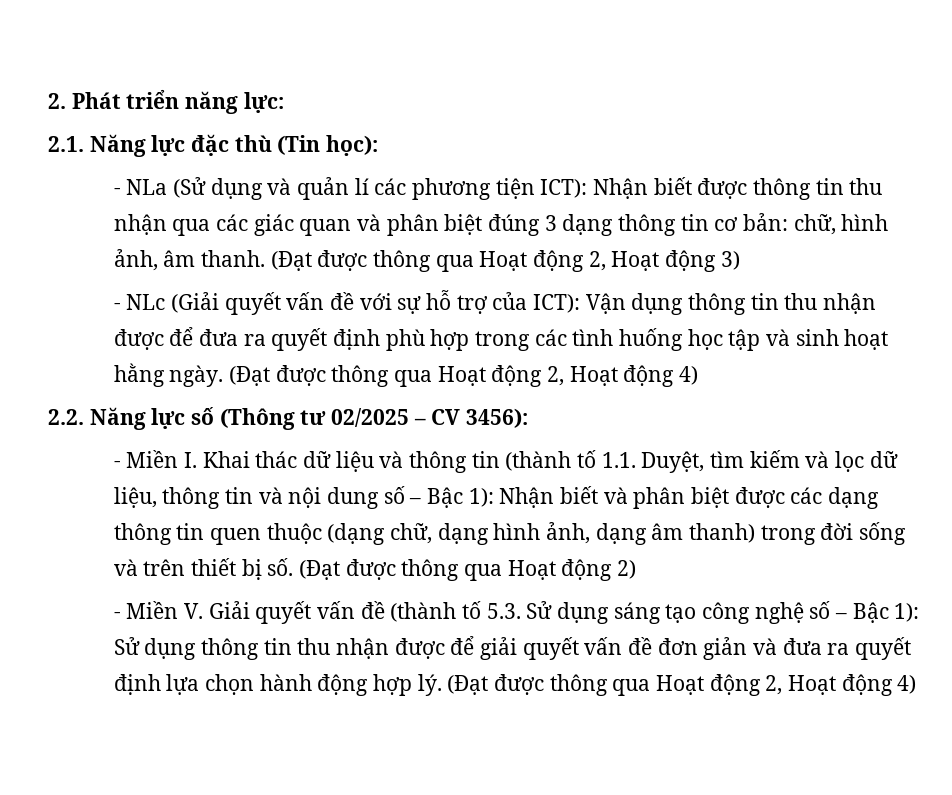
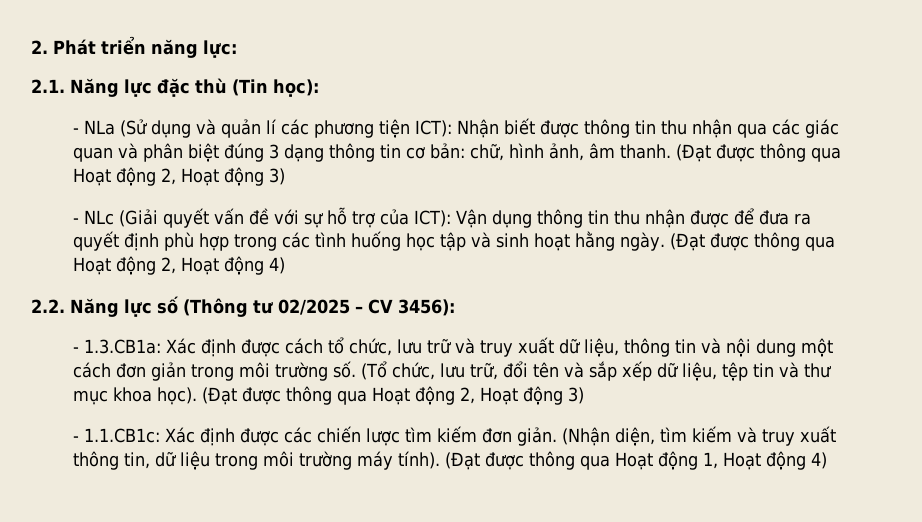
- - Miền I. Khai thác dữ liệu và thông tin (thành tố 1.1. Duyệt, tìm kiếm và lọc dữ liệu, thông tin và nội dung số – Bậc 1): Nhận biết và phân biệt được các dạng thông tin quen thuộc (dạng chữ, dạng hình ảnh, dạng âm thanh) trong đời sống và trên thiết bị số. (Đạt được thông qua Hoạt động 2)
- - Miền V. Giải quyết vấn đề (thành tố 5.3. Sử dụng sáng tạo công nghệ số – Bậc 1): Sử dụng thông tin thu nhận được để giải quyết vấn đề đơn giản và đưa ra quyết định lựa chọn hành động hợp lý. (Đạt được thông qua Hoạt động 2, Hoạt động 4)
+ - 1.3.CB1a: Xác định được cách tổ chức, lưu trữ và truy xuất dữ liệu, thông tin và nội dung một cách đơn giản trong môi trường số. (Tổ chức, lưu trữ, đổi tên và sắp xếp dữ liệu, tệp tin và thư mục khoa học). (Đạt được thông qua Hoạt động 2, Hoạt động 3)
+ - 1.1.CB1c: Xác định được các chiến lược tìm kiếm đơn giản. (Nhận diện, tìm kiếm và truy xuất thông tin, dữ liệu trong môi trường máy tính). (Đạt được thông qua Hoạt động 1, Hoạt động 4)

